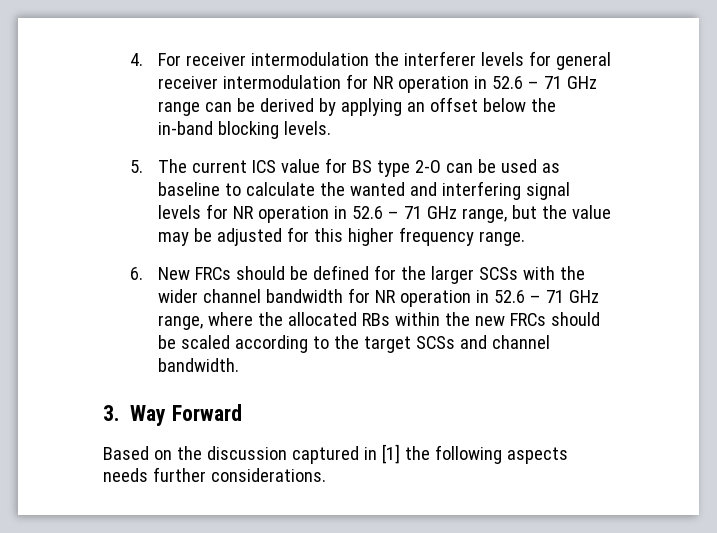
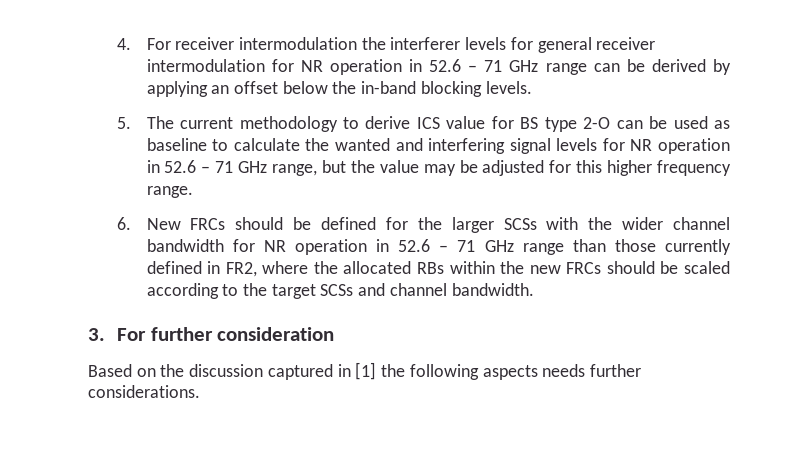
- 5. The current ICS value for BS type 2-O can be used as baseline to calculate the wanted and interfering signal levels for NR operation in 52.6 – 71 GHz range, but the value may be adjusted for this higher frequency range.
+ 5. The current methodology to derive ICS value for BS type 2-O can be used as baseline to calculate the wanted and interfering signal levels for NR operation in 52.6 – 71 GHz range, but the value may be adjusted for this higher frequency range.
- 6. New FRCs should be defined for the larger SCSs with the wider channel bandwidth for NR operation in 52.6 – 71 GHz range, where the allocated RBs within the new FRCs should be scaled according to the target SCSs and channel bandwidth.
+ 6. New FRCs should be defined for the larger SCSs with the wider channel bandwidth for NR operation in 52.6 – 71 GHz range than those currently defined in FR2, where the allocated RBs within the new FRCs should be scaled according to the target SCSs and channel bandwidth.
- 3. Way Forward
+ 3. For further consideration

